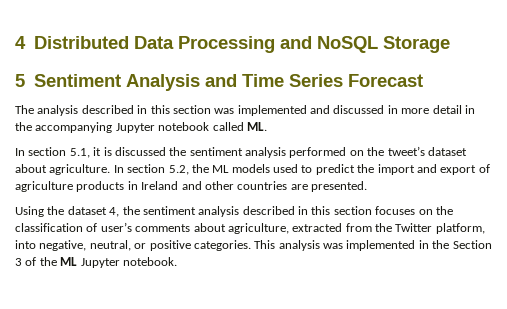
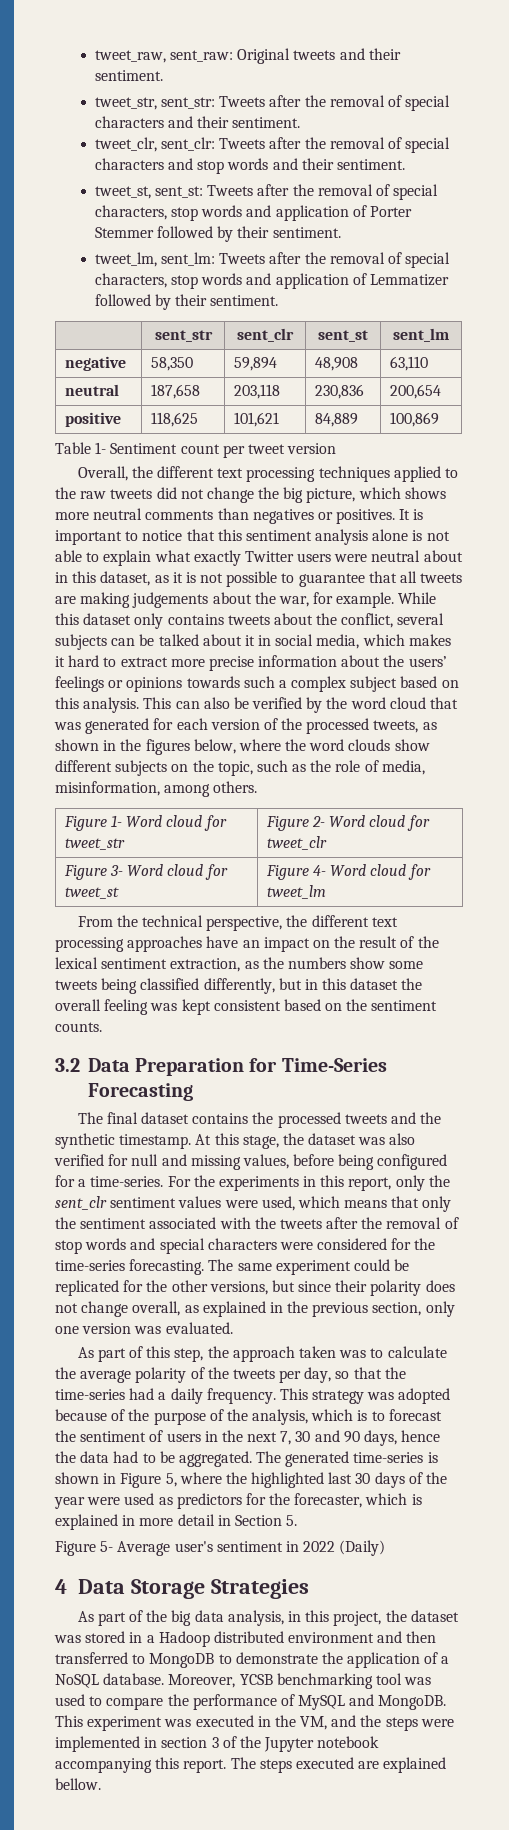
- 4 Distributed Data Processing and NoSQL Storage
- 5 Sentiment Analysis and Time Series Forecast
- The analysis described in this section was implemented and discussed in more detail in the accompanying Jupyter notebook called ML.
- In section 5.1, it is discussed the sentiment analysis performed on the tweet’s dataset about agriculture. In section 5.2, the ML models used to predict the import and export of agriculture products in Ireland and other countries are presented.
- Using the dataset 4, the sentiment analysis described in this section focuses on the classification of user’s comments about agriculture, extracted from the Twitter platform, into negative, neutral, or positive categories. This analysis was implemented in the Section 3 of the ML Jupyter notebook.
+ tweet_raw, sent_raw: Original tweets and their sentiment.
+ tweet_str, sent_str: Tweets after the removal of special characters and their sentiment.
+ tweet_clr, sent_clr: Tweets after the removal of special characters and stop words and their sentiment.
+ tweet_st, sent_st: Tweets after the removal of special characters, stop words and application of Porter Stemmer followed by their sentiment.
+ tweet_lm, sent_lm: Tweets after the removal of special characters, stop words and application of Lemmatizer followed by their sentiment.
+ | sent_str | sent_clr | sent_st | sent_lm
+ negative | 58,350 | 59,894 | 48,908 | 63,110
+ neutral | 187,658 | 203,118 | 230,836 | 200,654
+ positive | 118,625 | 101,621 | 84,889 | 100,869
+ Table 1- Sentiment count per tweet version
+ Overall, the different text processing techniques applied to the raw tweets did not change the big picture, which shows more neutral comments than negatives or positives. It is important to notice that this sentiment analysis alone is not able to explain what exactly Twitter users were neutral about in this dataset, as it is not possible to guarantee that all tweets are making judgements about the war, for example. While this dataset only contains tweets about the conflict, several subjects can be talked about it in social media, which makes it hard to extract more precise information about the users’ feelings or opinions towards such a complex subject based on this analysis. This can also be verified by the word cloud that was generated for each version of the processed tweets, as shown in the figures below, where the word clouds show different subjects on the topic, such as the role of media, misinformation, among others.
+ Figure 1- Word cloud for tweet_str | Figure 2- Word cloud for tweet_clr
+ Figure 3- Word cloud for tweet_st | Figure 4- Word cloud for tweet_lm
+ From the technical perspective, the different text processing approaches have an impact on the result of the lexical sentiment extraction, as the numbers show some tweets being classified differently, but in this dataset the overall feeling was kept consistent based on the sentiment counts.
+ 3.2 Data Preparation for Time-Series Forecasting
+ The final dataset contains the processed tweets and the synthetic timestamp. At this stage, the dataset was also verified for null and missing values, before being configured for a time-series. For the experiments in this report, only the sent_clr sentiment values were used, which means that only the sentiment associated with the tweets after the removal of stop words and special characters were considered for the time-series forecasting. The same experiment could be replicated for the other versions, but since their polarity does not change overall, as explained in the previous section, only one version was evaluated.
+ As part of this step, the approach taken was to calculate the average polarity of the tweets per day, so that the time-series had a daily frequency. This strategy was adopted because of the purpose of the analysis, which is to forecast the sentiment of users in the next 7, 30 and 90 days, hence the data had to be aggregated. The generated time-series is shown in Figure 5, where the highlighted last 30 days of the year were used as predictors for the forecaster, which is explained in more detail in Section 5.
+ Figure 5- Average user's sentiment in 2022 (Daily)
+ 4 Data Storage Strategies
+ As part of the big data analysis, in this project, the dataset was stored in a Hadoop distributed environment and then transferred to MongoDB to demonstrate the application of a NoSQL database. Moreover, YCSB benchmarking tool was used to compare the performance of MySQL and MongoDB. This experiment was executed in the VM, and the steps were implemented in section 3 of the Jupyter notebook accompanying this report. The steps executed are explained bellow.

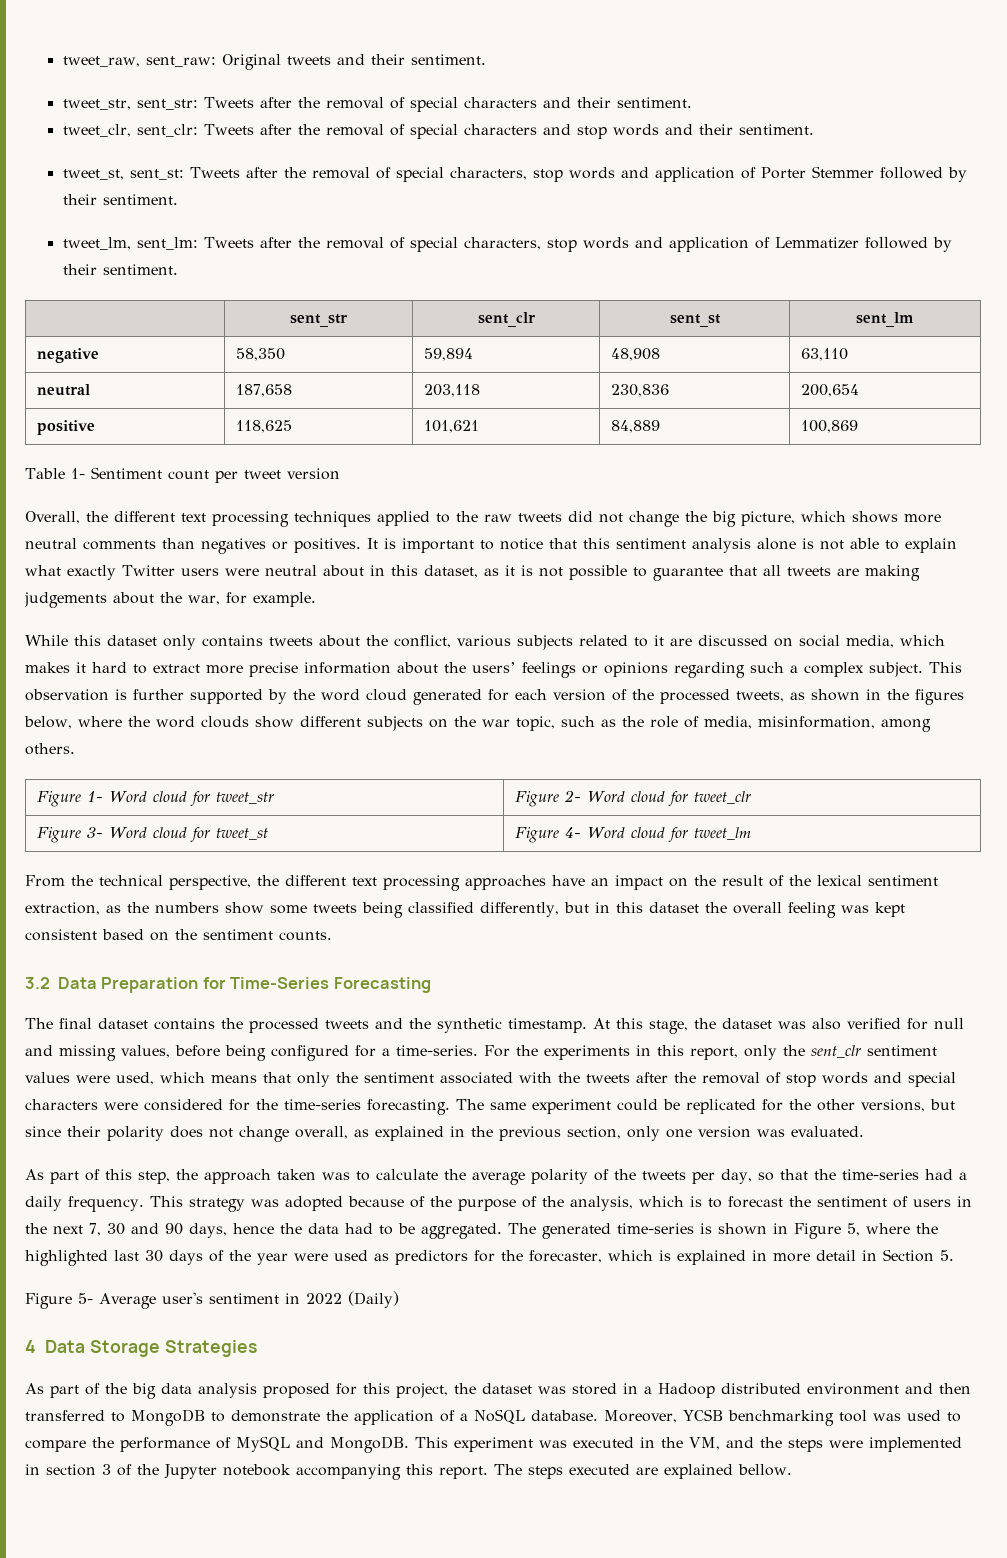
- It is important to notice that this sentiment analysis alone is not able to explain what exactly Twitter users were neutral about in this dataset, as it is not possible to guarantee that all tweets are making judgements about the war, for example. While this dataset only contains tweets about the conflict, several subjects can be talked about it in social media, which makes it hard to extract more precise information about the users’ feelings or opinions towards such a complex subject based on this analysis. This can also be verified by the word cloud that was generated for each version of the processed tweets, as shown in the figures below, where the word clouds show different subjects on the topic, such as the role of media, misinformation, among others.
+ It is important to notice that this sentiment analysis alone is not able to explain what exactly Twitter users were neutral about in this dataset, as it is not possible to guarantee that all tweets are making judgements about the war, for example.
+ While this dataset only contains tweets about the conflict, various subjects related to it are discussed on social media, which makes it hard to extract more precise information about the users’ feelings or opinions regarding such a complex subject. This observation is further supported by the word cloud generated for each version of the processed tweets, as shown in the figures below, where the word clouds show different subjects on the war topic, such as the role of media, misinformation, among others.
- As part of the big data analysis, in this project, the dataset was stored in a Hadoop distributed environment and then transferred to MongoDB to demonstrate the application of a NoSQL database.
+ As part of the big data analysis proposed for this project, the dataset was stored in a Hadoop distributed environment and then transferred to MongoDB to demonstrate the application of a NoSQL database.

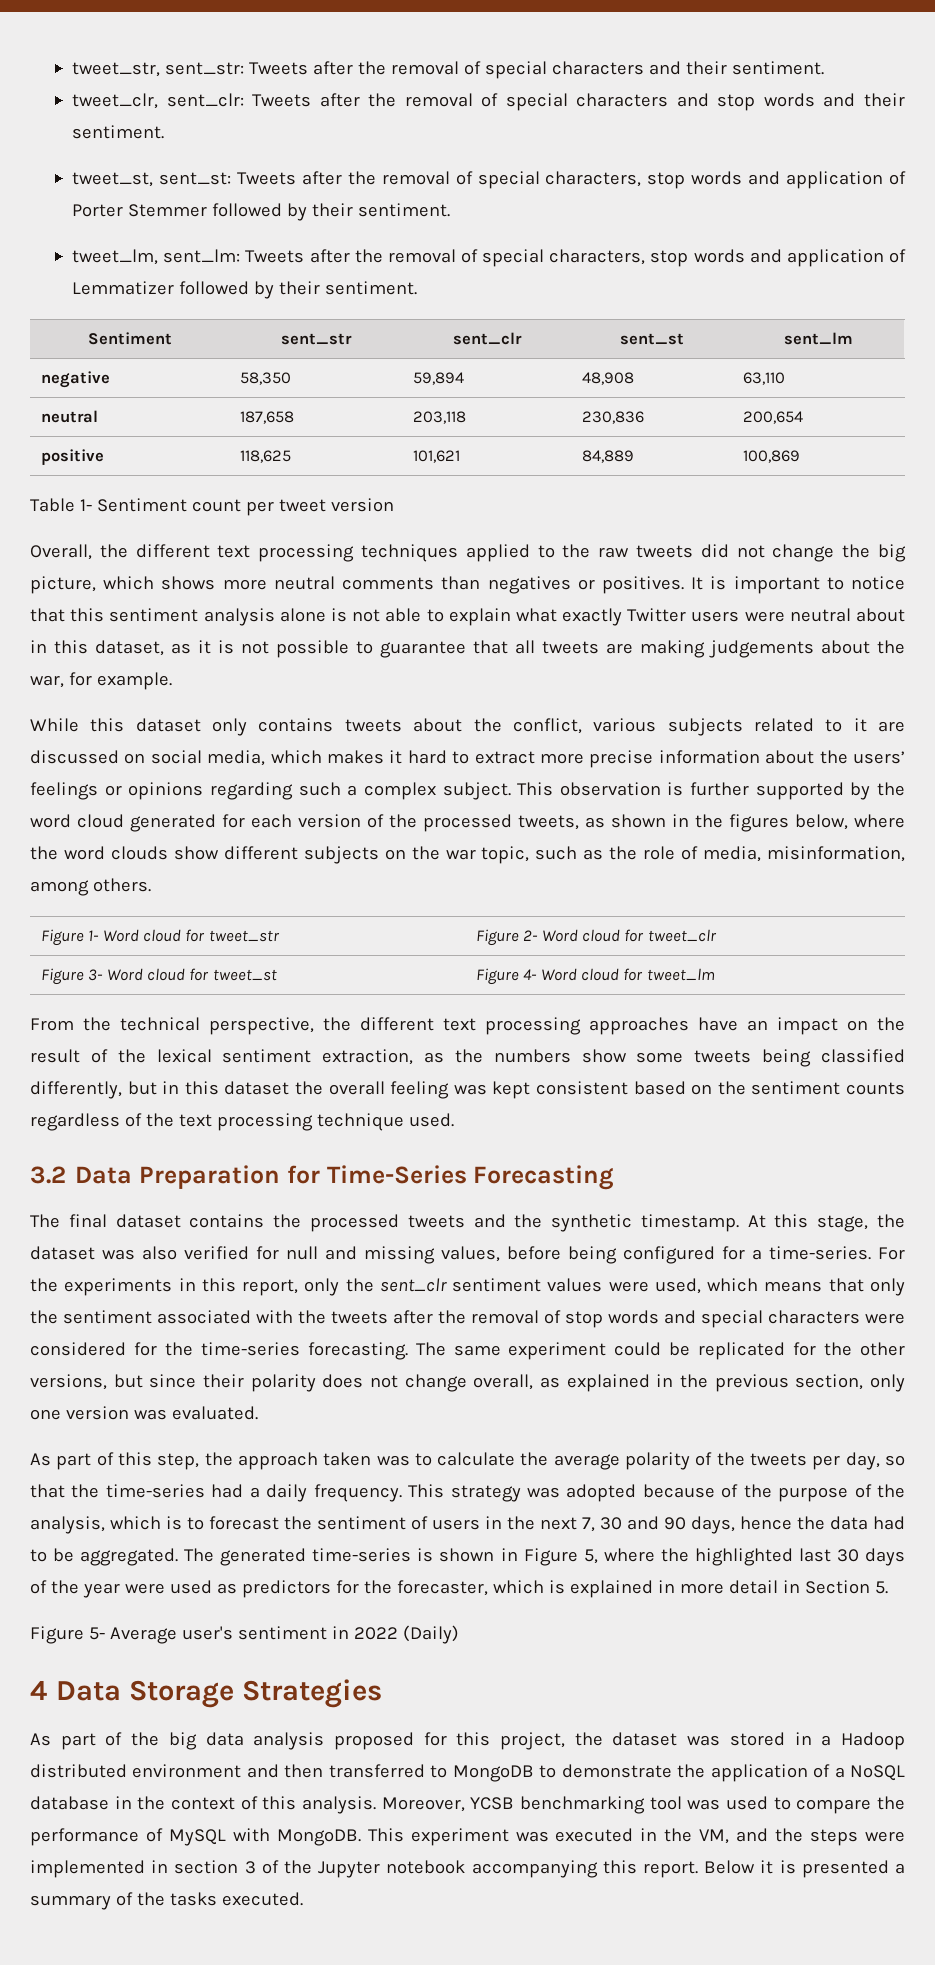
- tweet_raw, sent_raw: Original tweets and their sentiment.
- | sent_str | sent_clr | sent_st | sent_lm
+ Sentiment | sent_str | sent_clr | sent_st | sent_lm
- From the technical perspective, the different text processing approaches have an impact on the result of the lexical sentiment extraction, as the numbers show some tweets being classified differently, but in this dataset the overall feeling was kept consistent based on the sentiment counts.
+ From the technical perspective, the different text processing approaches have an impact on the result of the lexical sentiment extraction, as the numbers show some tweets being classified differently, but in this dataset the overall feeling was kept consistent based on the sentiment counts regardless of the text processing technique used.
- As part of the big data analysis proposed for this project, the dataset was stored in a Hadoop distributed environment and then transferred to MongoDB to demonstrate the application of a NoSQL database.
+ As part of the big data analysis proposed for this project, the dataset was stored in a Hadoop distributed environment and then transferred to MongoDB to demonstrate the application of a NoSQL database in the context of this analysis.
- Moreover, YCSB benchmarking tool was used to compare the performance of MySQL and MongoDB.
+ Moreover, YCSB benchmarking tool was used to compare the performance of MySQL with MongoDB.
- The steps executed are explained bellow.
+ Below it is presented a summary of the tasks executed.

